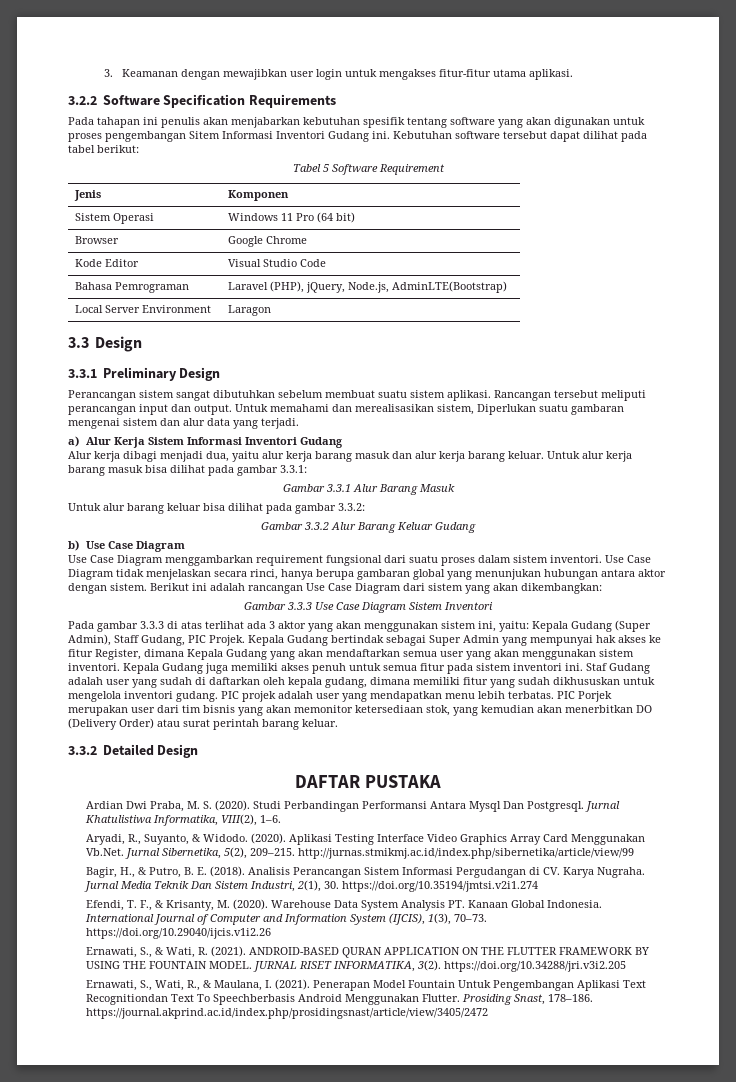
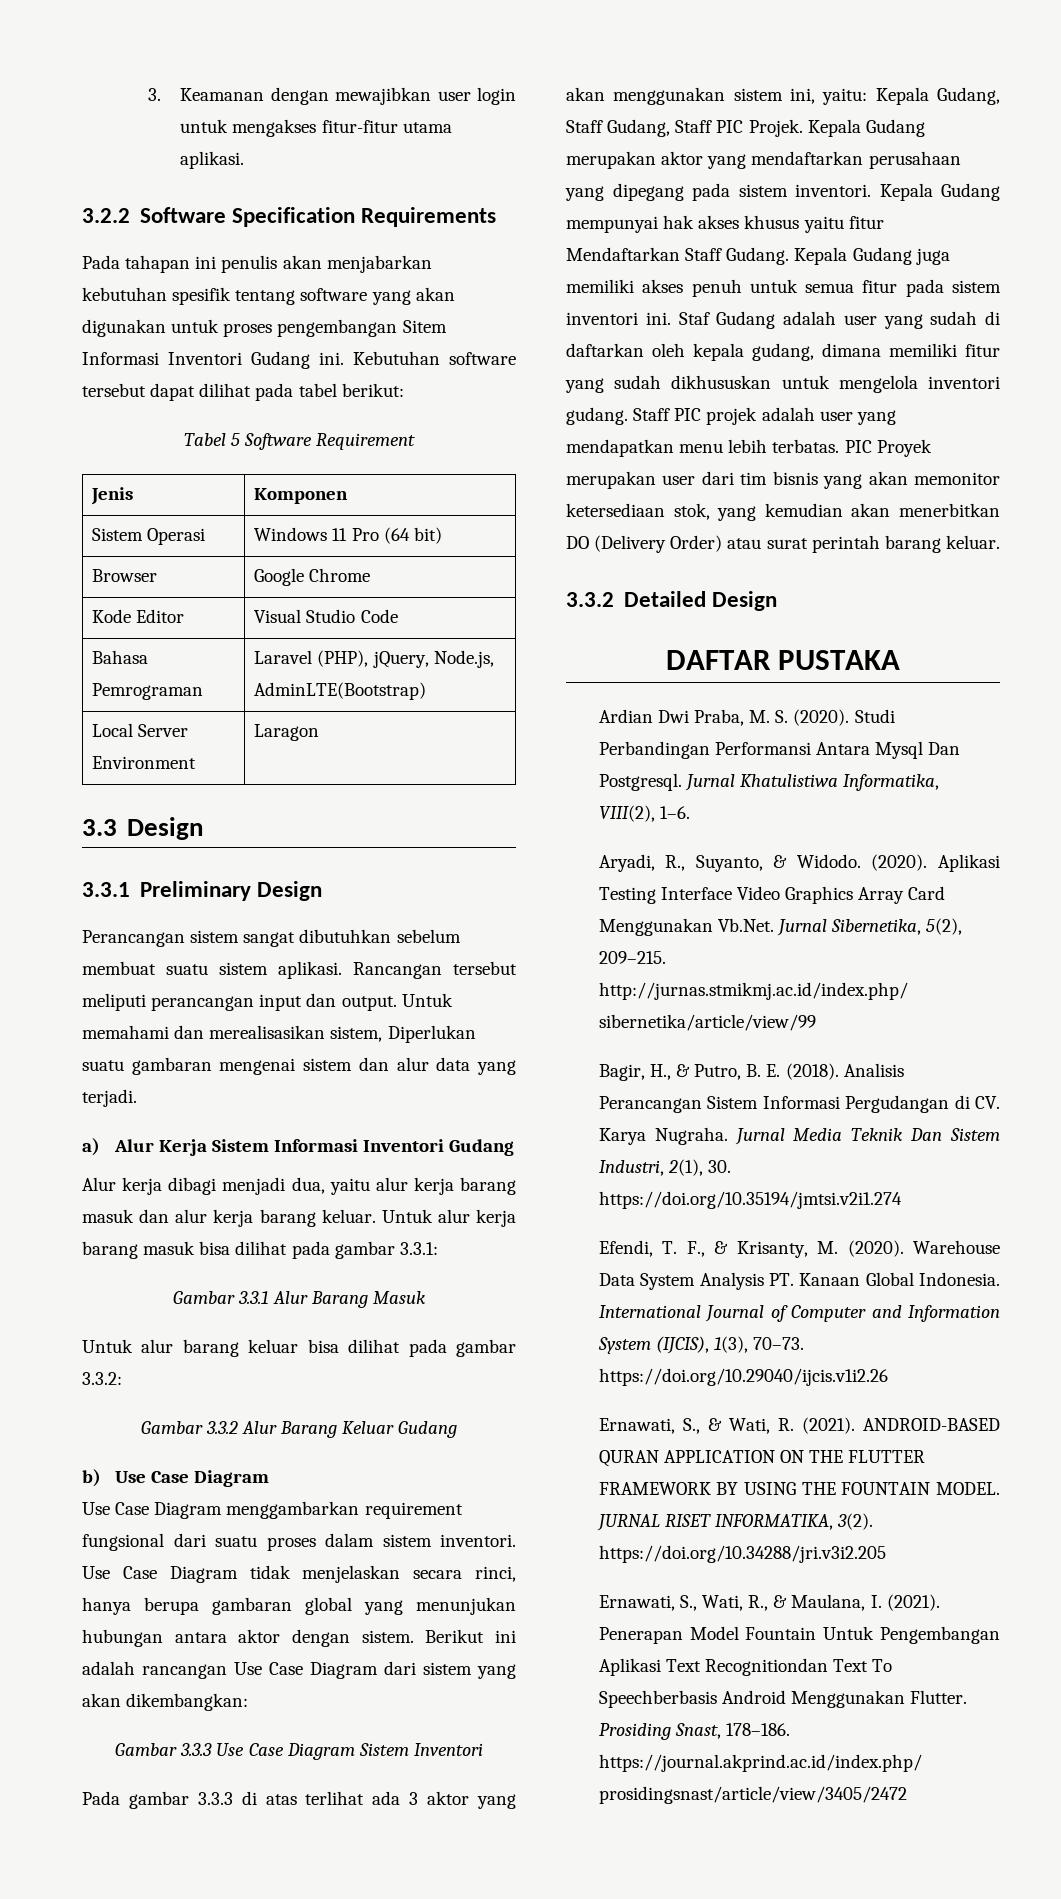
- Pada gambar 3.3.3 di atas terlihat ada 3 aktor yang akan menggunakan sistem ini, yaitu: Kepala Gudang (Super Admin), Staff Gudang, PIC Projek.
+ Pada gambar 3.3.3 di atas terlihat ada 3 aktor yang akan menggunakan sistem ini, yaitu: Kepala Gudang, Staff Gudang, Staff PIC Projek.
- Kepala Gudang bertindak sebagai Super Admin yang mempunyai hak akses ke fitur Register, dimana Kepala Gudang yang akan mendaftarkan semua user yang akan menggunakan sistem inventori.
+ Kepala Gudang merupakan aktor yang mendaftarkan perusahaan yang dipegang pada sistem inventori. Kepala Gudang mempunyai hak akses khusus yaitu fitur Mendaftarkan Staff Gudang.
- PIC projek adalah user yang mendapatkan menu lebih terbatas.
+ Staff PIC projek adalah user yang mendapatkan menu lebih terbatas.
- PIC Porjek merupakan user dari tim bisnis yang akan memonitor ketersediaan stok, yang kemudian akan menerbitkan DO (Delivery Order) atau surat perintah barang keluar.
+ PIC Proyek merupakan user dari tim bisnis yang akan memonitor ketersediaan stok, yang kemudian akan menerbitkan DO (Delivery Order) atau surat perintah barang keluar.

